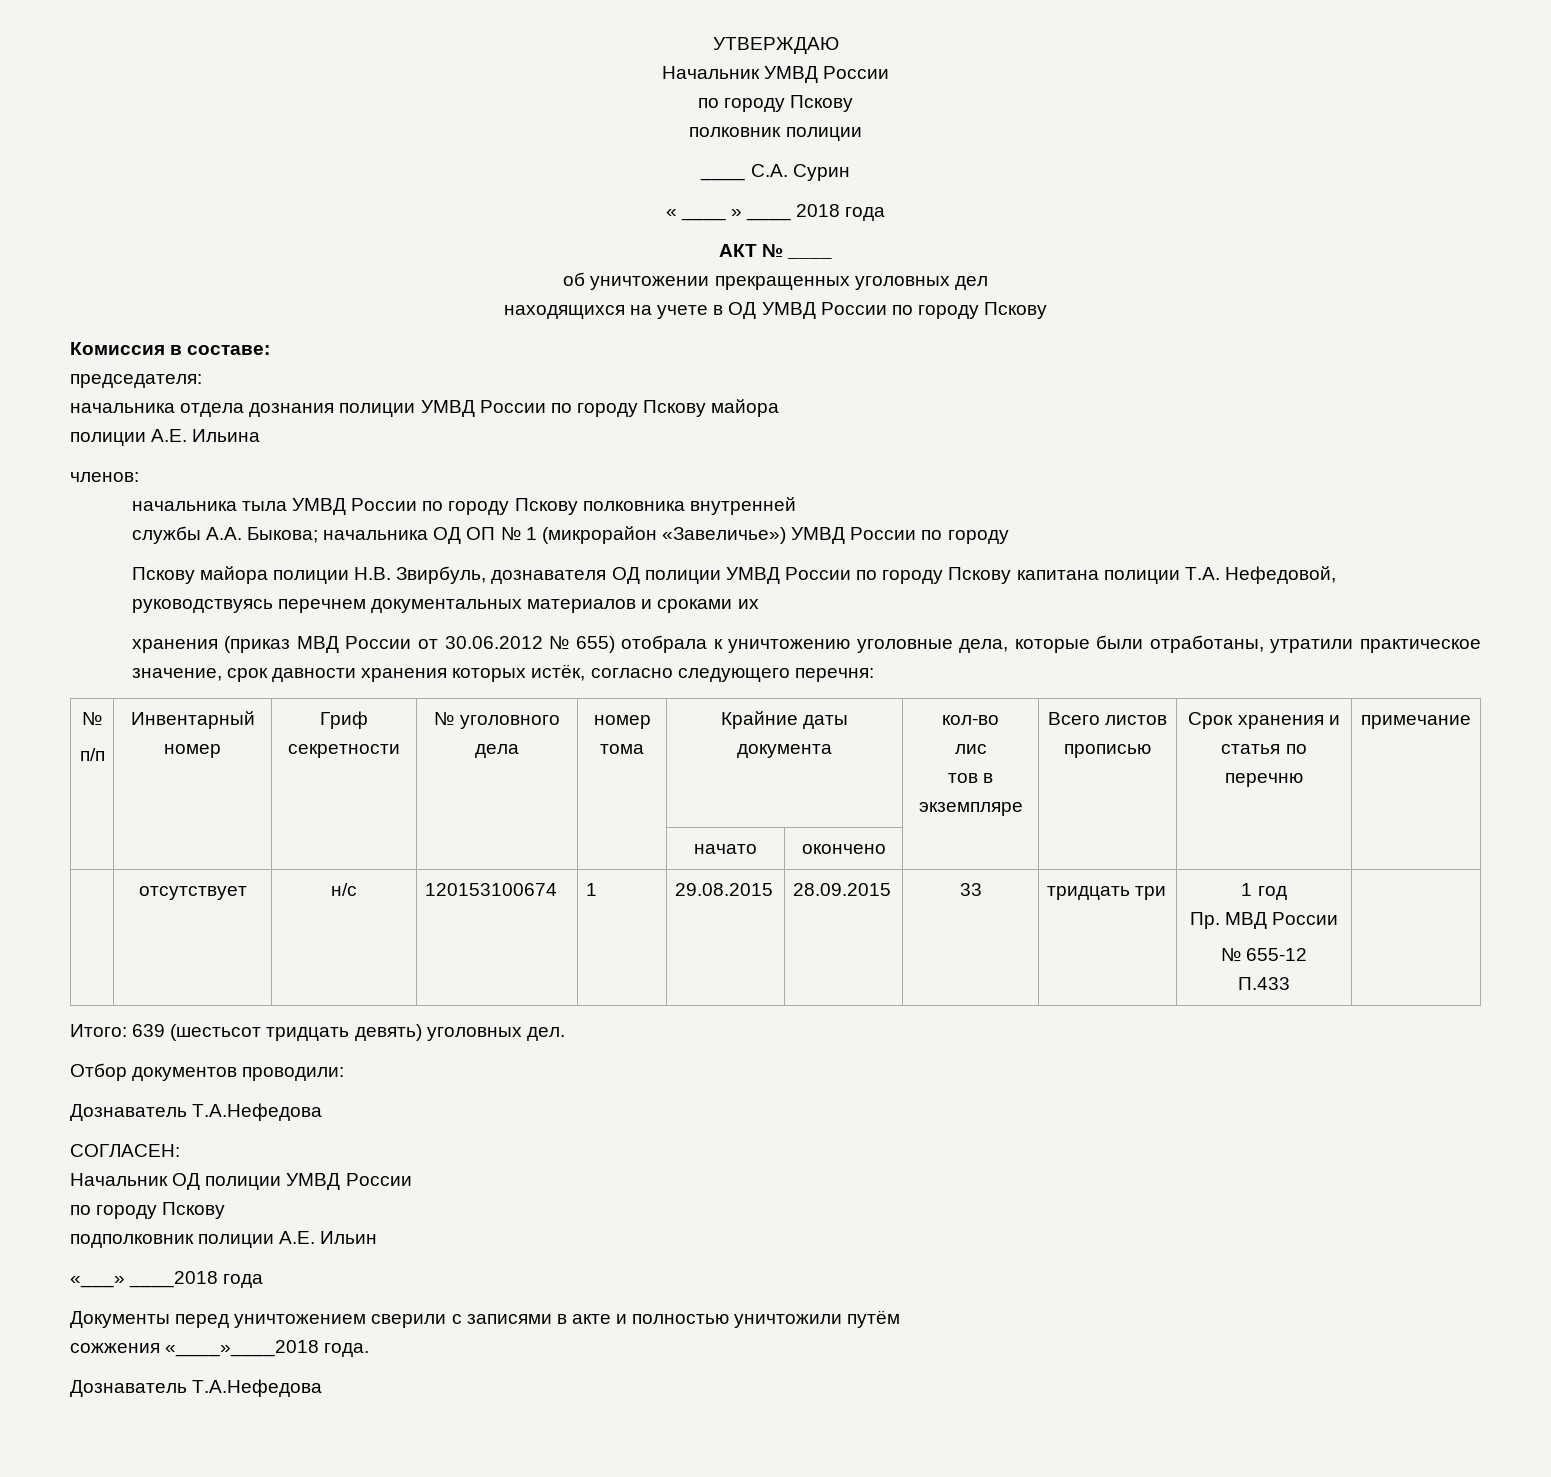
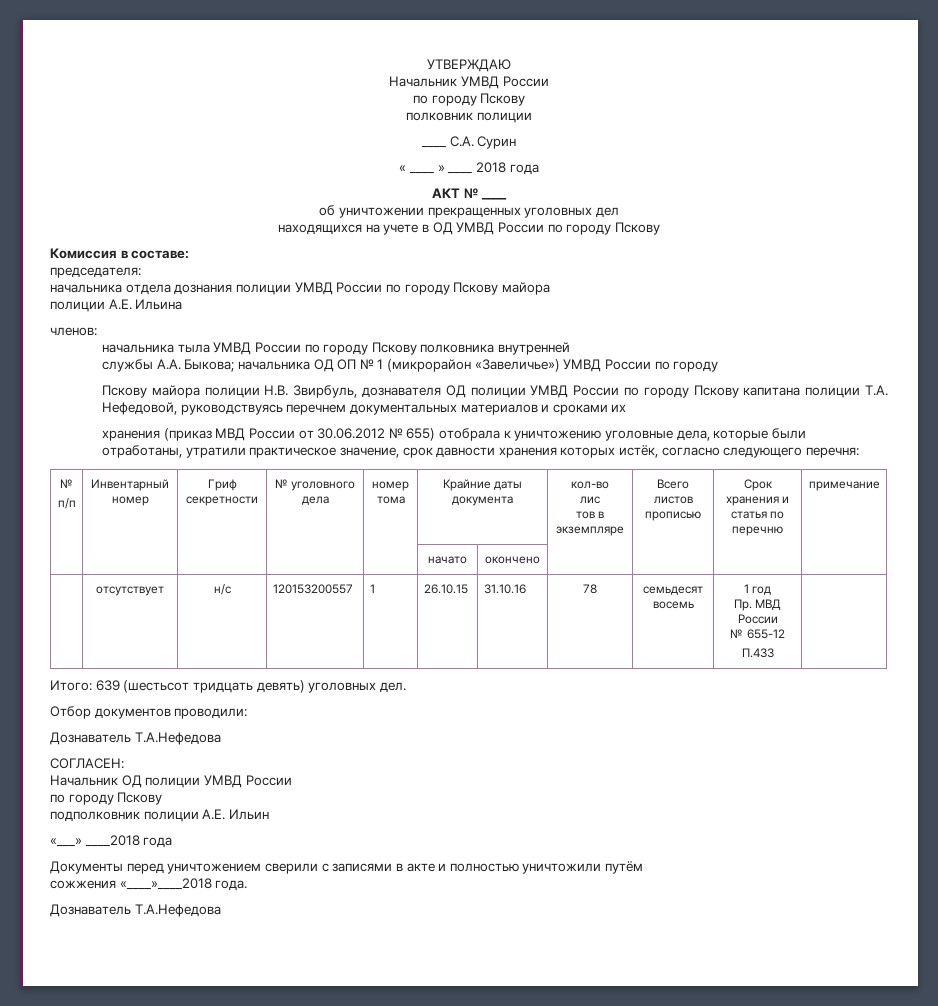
- | отсутствует | н/с | 120153100674 | 1 | 29.08.2015 | 28.09.2015 | 33 | тридцать три | 1 год
+ | отсутствует | н/с | 120153200557 | 1 | 26.10.15 | 31.10.16 | 78 | семьдесят восемь | 1 год

